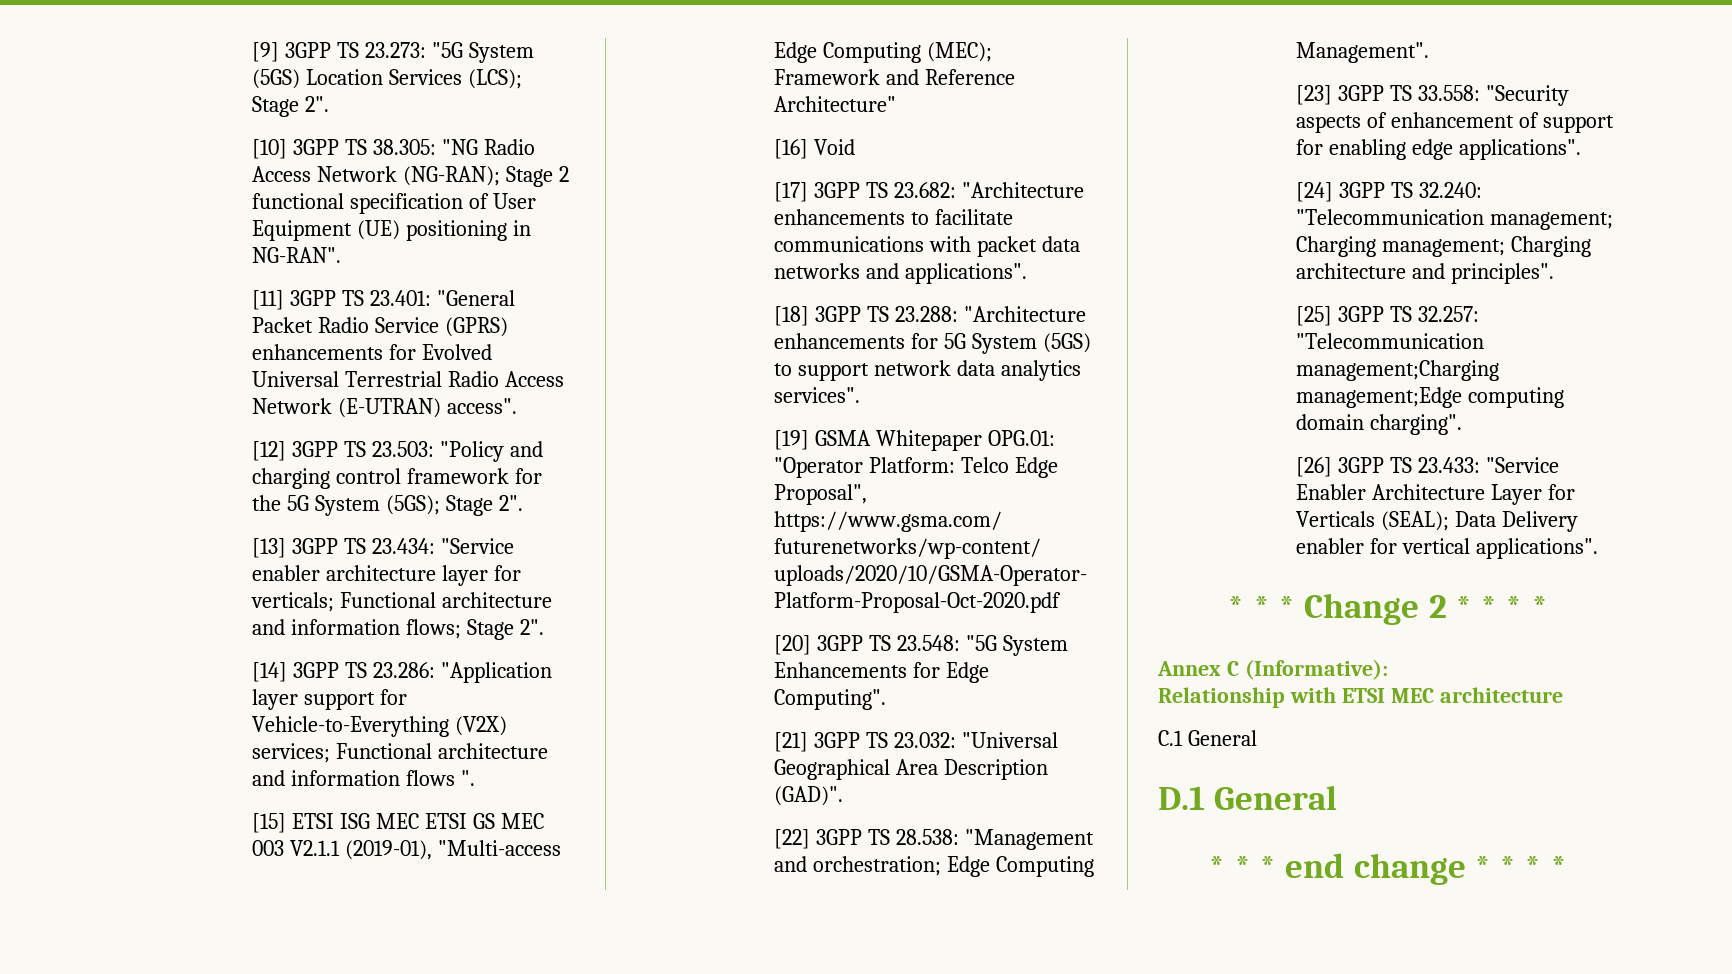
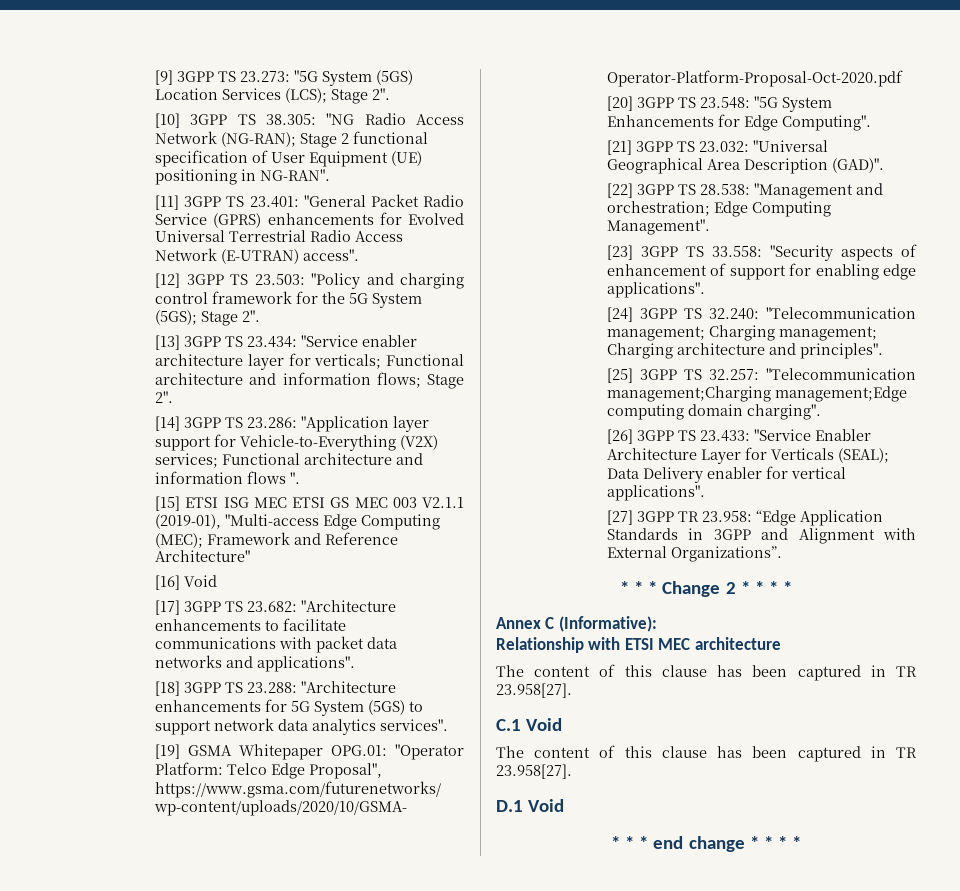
+ [27] 3GPP TR 23.958: “Edge Application Standards in 3GPP and Alignment with External Organizations”.
  Relationship with ETSI MEC architecture
- C.1 General
+ The content of this clause has been captured in TR 23.958[27].
+ C.1 Void
+ The content of this clause has been captured in TR 23.958[27].
- D.1 General
+ D.1 Void

